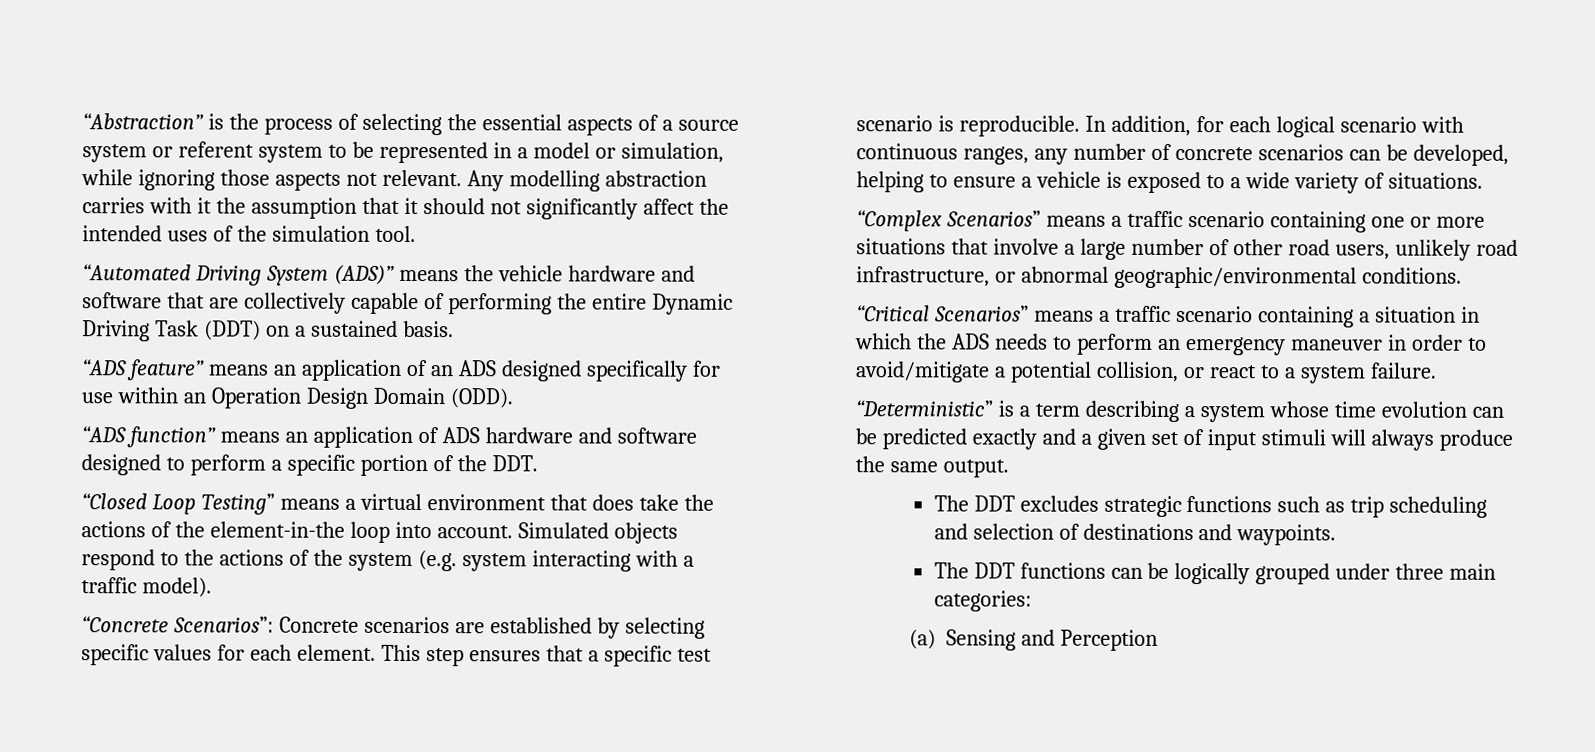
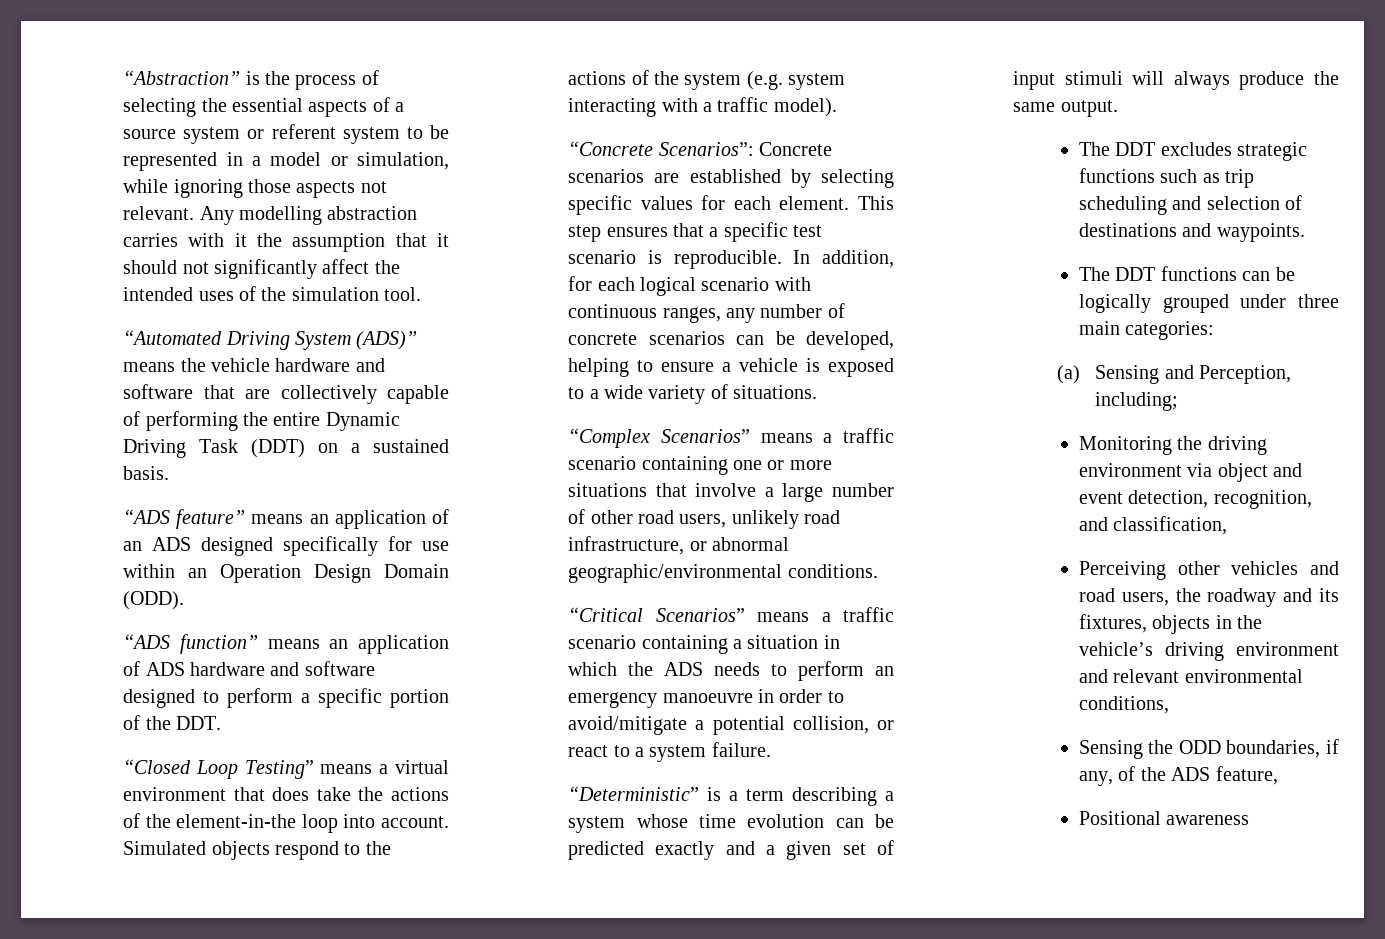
- “Critical Scenarios” means a traffic scenario containing a situation in which the ADS needs to perform an emergency maneuver in order to avoid/mitigate a potential collision, or react to a system failure.
+ “Critical Scenarios” means a traffic scenario containing a situation in which the ADS needs to perform an emergency manoeuvre in order to avoid/mitigate a potential collision, or react to a system failure.
- (a) Sensing and Perception
+ (a) Sensing and Perception, including;
+ Monitoring the driving environment via object and event detection, recognition, and classification,
+ Perceiving other vehicles and road users, the roadway and its fixtures, objects in the vehicle’s driving environment and relevant environmental conditions,
+ Sensing the ODD boundaries, if any, of the ADS feature,
+ Positional awareness

